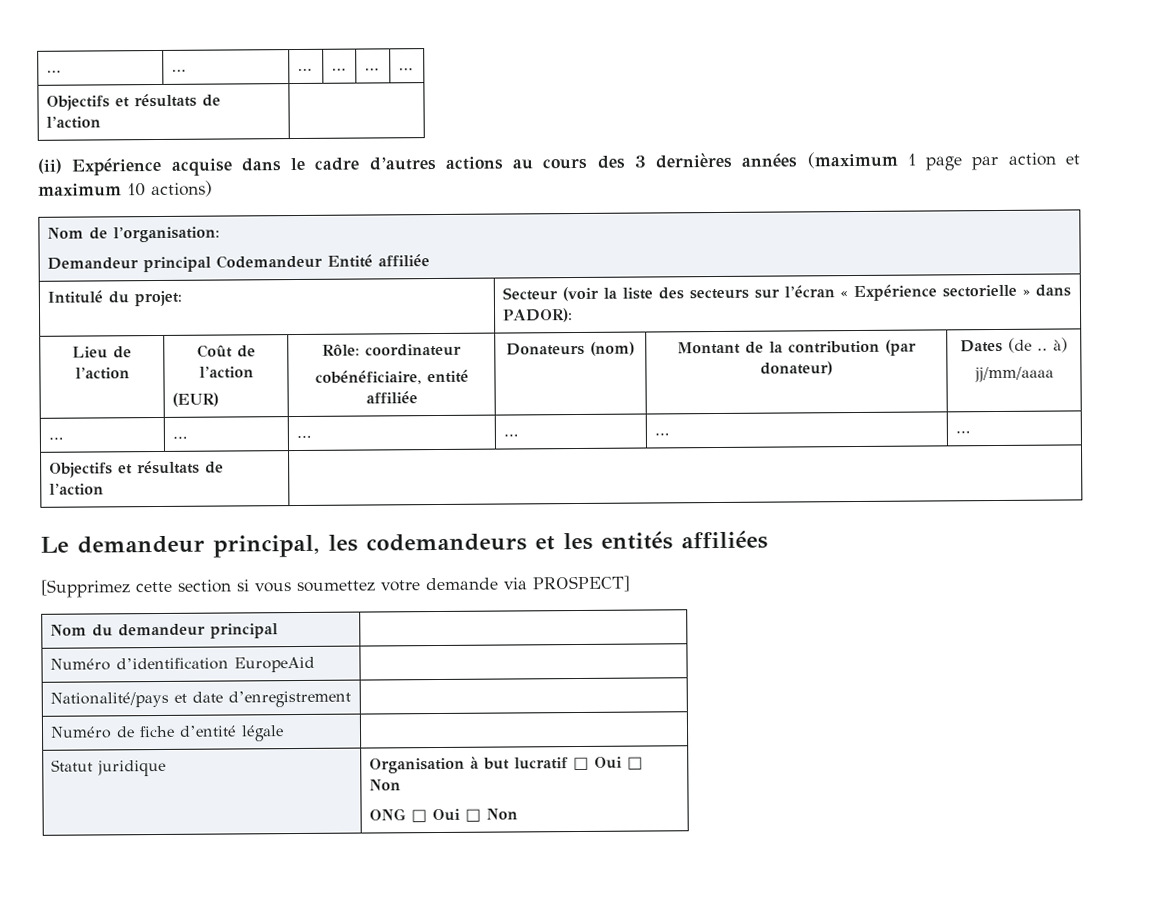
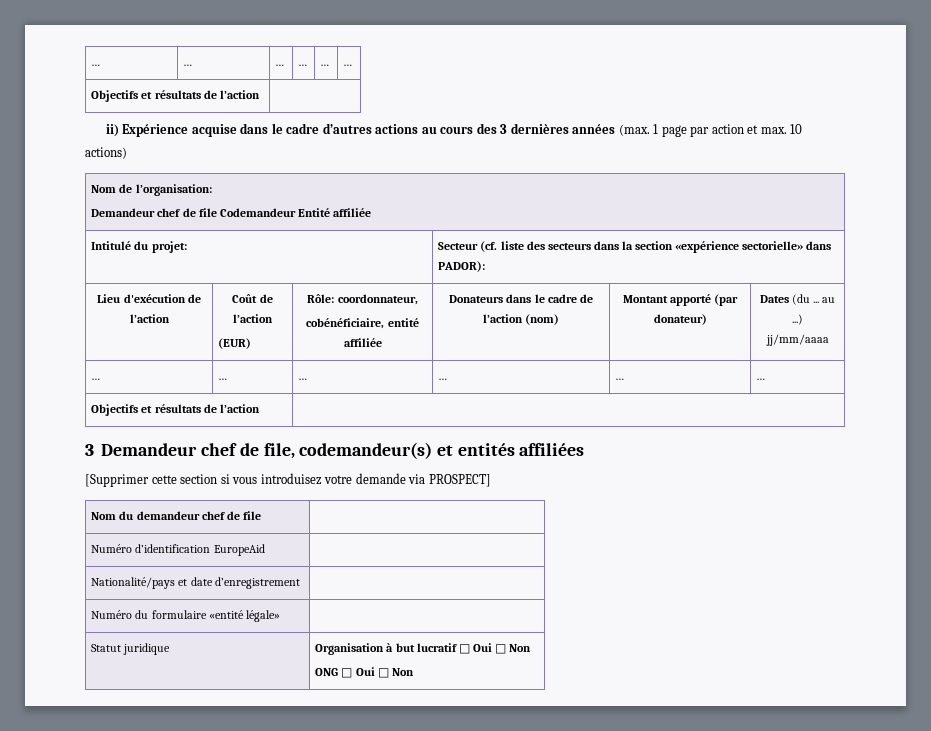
- (ii) Expérience acquise dans le cadre d’autres actions au cours des 3 dernières années (maximum 1 page par action et maximum 10 actions)
+ ii) Expérience acquise dans le cadre d’autres actions au cours des 3 dernières années (max. 1 page par action et max. 10 actions)
  Nom de l’organisation:
- Demandeur principal Codemandeur Entité affiliée
+ Demandeur chef de file Codemandeur Entité affiliée
- Intitulé du projet: | Secteur (voir la liste des secteurs sur l’écran « Expérience sectorielle » dans PADOR):
+ Intitulé du projet: | Secteur (cf. liste des secteurs dans la section «expérience sectorielle» dans PADOR):
- Lieu de l’action | Coût de l’action
- (EUR) | Rôle: coordinateur
- cobénéficiaire, entité affiliée | Donateurs (nom) | Montant de la contribution (par donateur) | Dates (de .. à)
+ Lieu d'exécution de l’action | Coût de l’action
+ (EUR) | Rôle: coordonnateur,
+ cobénéficiaire, entité affiliée | Donateurs dans le cadre de l’action (nom) | Montant apporté (par donateur) | Dates (du ... au ...)
- Le demandeur principal, les codemandeurs et les entités affiliées
+ 3 Demandeur chef de file, codemandeur(s) et entités affiliées
- [Supprimez cette section si vous soumettez votre demande via PROSPECT]
+ [Supprimer cette section si vous introduisez votre demande via PROSPECT]
- Nom du demandeur principal |
+ Nom du demandeur chef de file |
- Numéro de fiche d’entité légale |
+ Numéro du formulaire «entité légale» |

